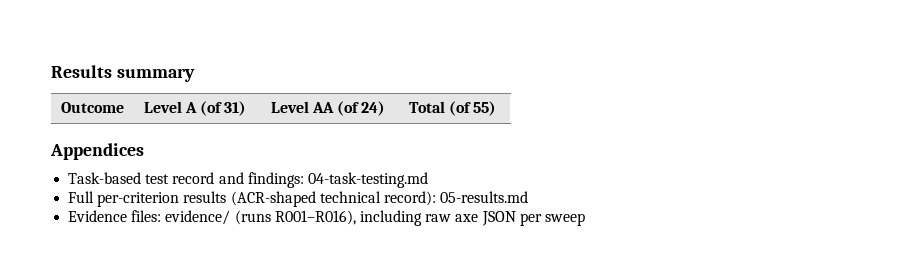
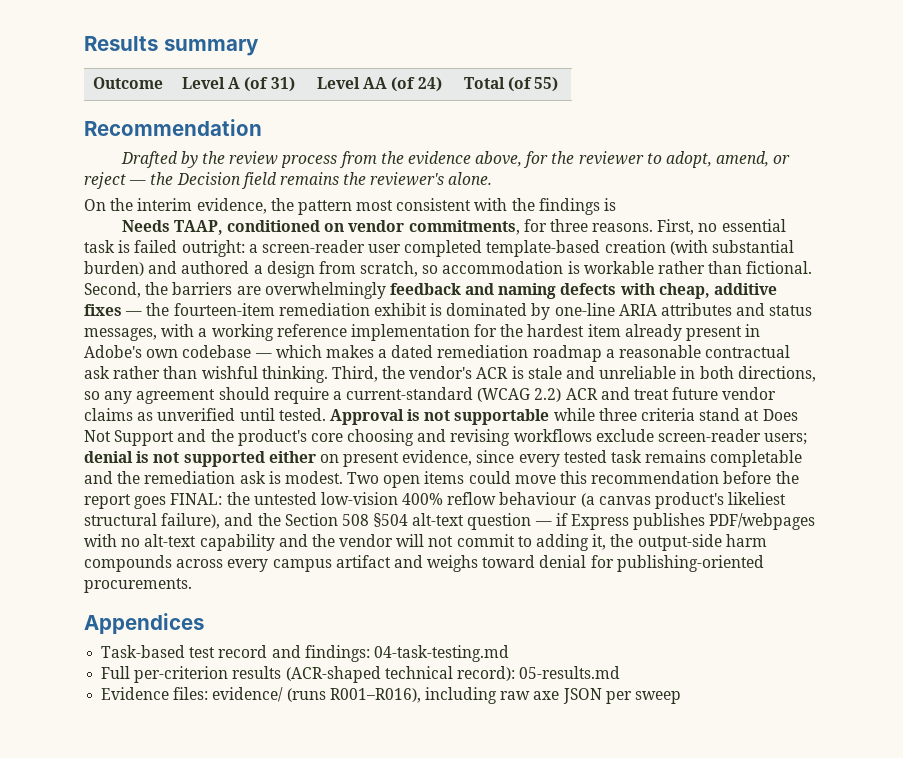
+ Recommendation
+ Drafted by the review process from the evidence above, for the reviewer to adopt, amend, or reject — the Decision field remains the reviewer's alone.
+ On the interim evidence, the pattern most consistent with the findings is
+ Needs TAAP, conditioned on vendor commitments, for three reasons. First, no essential task is failed outright: a screen-reader user completed template-based creation (with substantial burden) and authored a design from scratch, so accommodation is workable rather than fictional. Second, the barriers are overwhelmingly feedback and naming defects with cheap, additive fixes — the fourteen-item remediation exhibit is dominated by one-line ARIA attributes and status messages, with a working reference implementation for the hardest item already present in Adobe's own codebase — which makes a dated remediation roadmap a reasonable contractual ask rather than wishful thinking. Third, the vendor's ACR is stale and unreliable in both directions, so any agreement should require a current-standard (WCAG 2.2) ACR and treat future vendor claims as unverified until tested. Approval is not supportable while three criteria stand at Does Not Support and the product's core choosing and revising workflows exclude screen-reader users; denial is not supported either on present evidence, since every tested task remains completable and the remediation ask is modest. Two open items could move this recommendation before the report goes FINAL: the untested low-vision 400% reflow behaviour (a canvas product's likeliest structural failure), and the Section 508 §504 alt-text question — if Express publishes PDF/webpages with no alt-text capability and the vendor will not commit to adding it, the output-side harm compounds across every campus artifact and weighs toward denial for publishing-oriented procurements.

